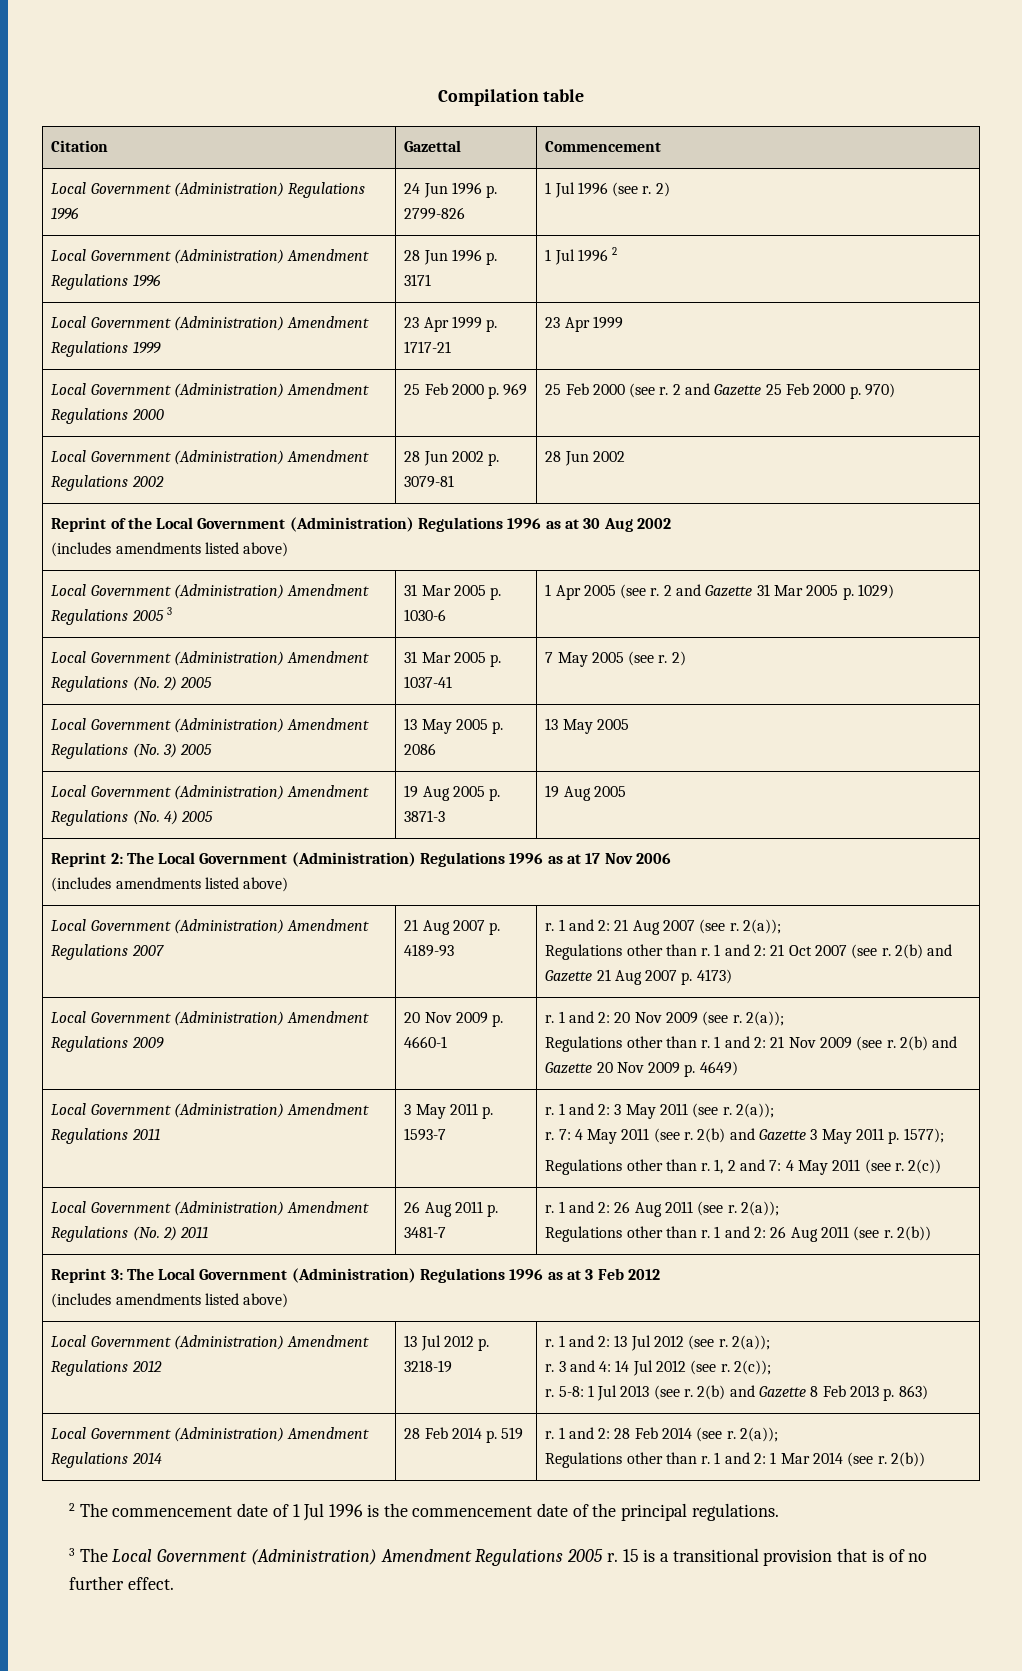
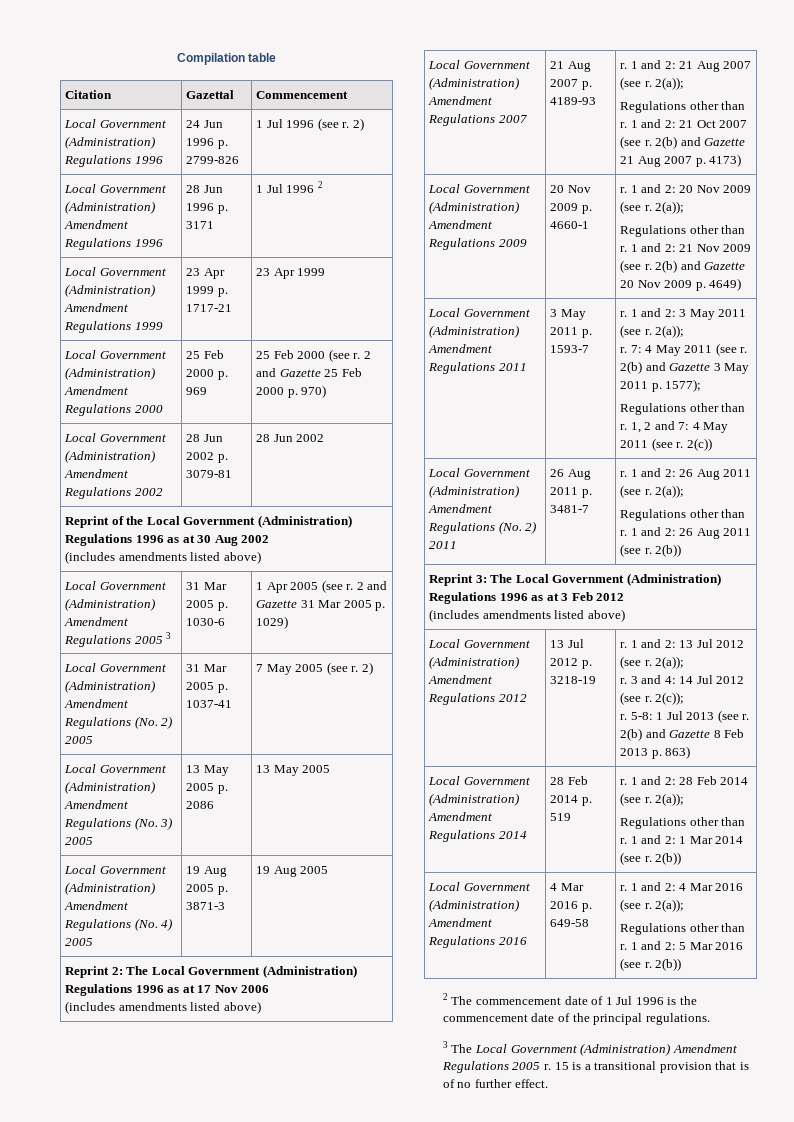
+ Local Government (Administration) Amendment Regulations 2016 | 4 Mar 2016 p. 649-58 | r. 1 and 2: 4 Mar 2016 (see r. 2(a));
+ Regulations other than r. 1 and 2: 5 Mar 2016 (see r. 2(b))

